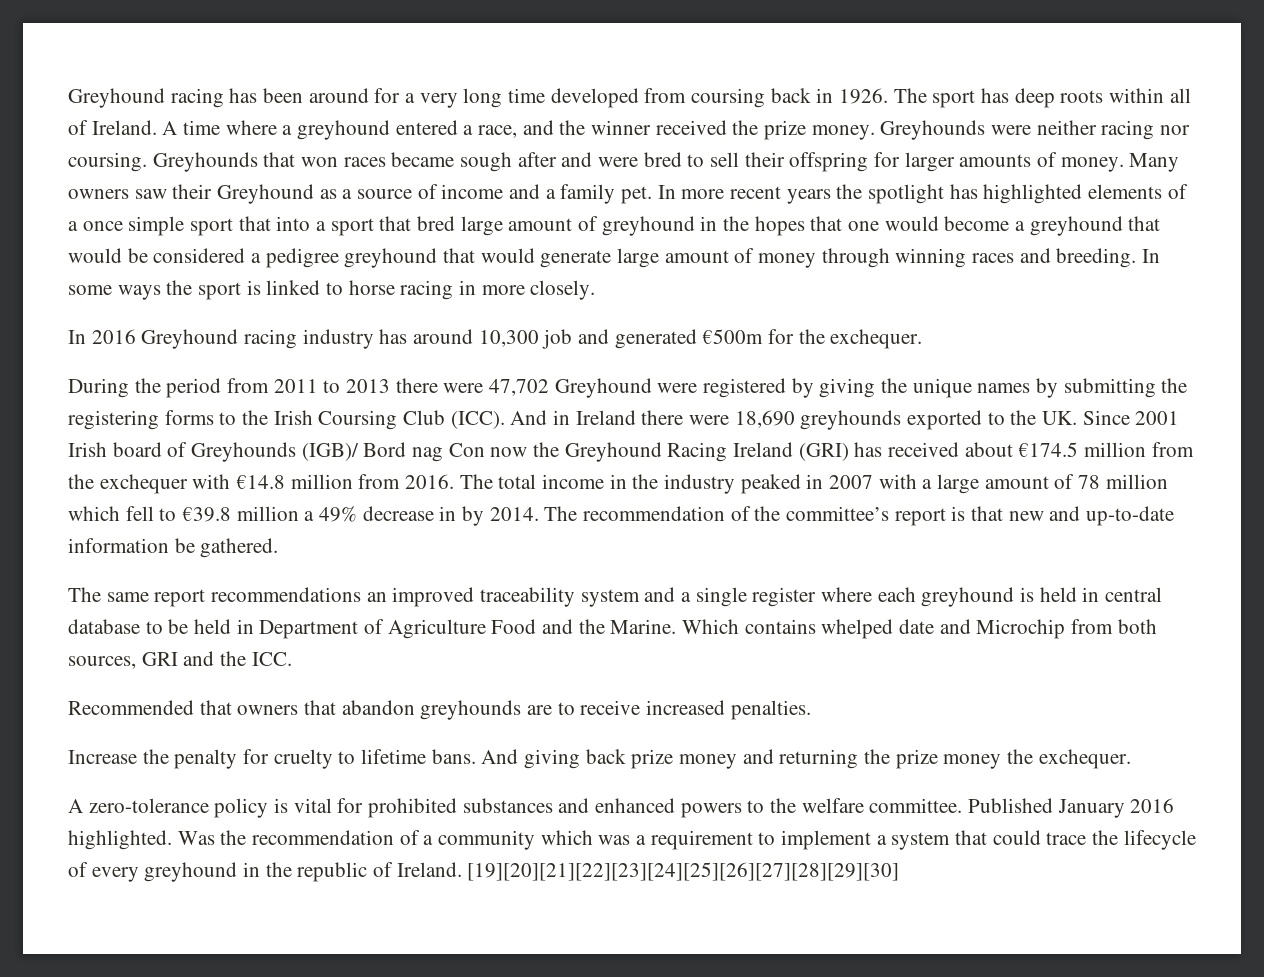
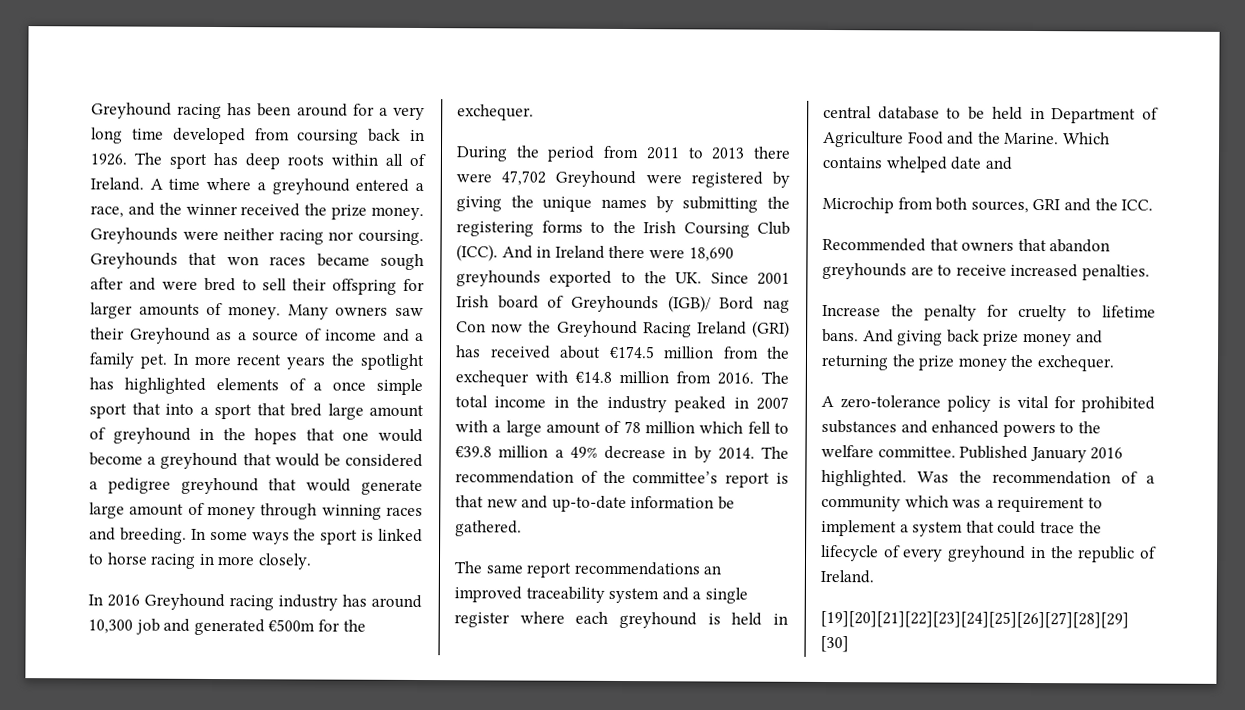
- Which contains whelped date and Microchip from both sources, GRI and the ICC.
+ Which contains whelped date and
+ Microchip from both sources, GRI and the ICC.
- Was the recommendation of a community which was a requirement to implement a system that could trace the lifecycle of every greyhound in the republic of Ireland. [19][20][21][22][23][24][25][26][27][28][29][30]
+ Was the recommendation of a community which was a requirement to implement a system that could trace the lifecycle of every greyhound in the republic of Ireland.
+ [19][20][21][22][23][24][25][26][27][28][29] [30]

